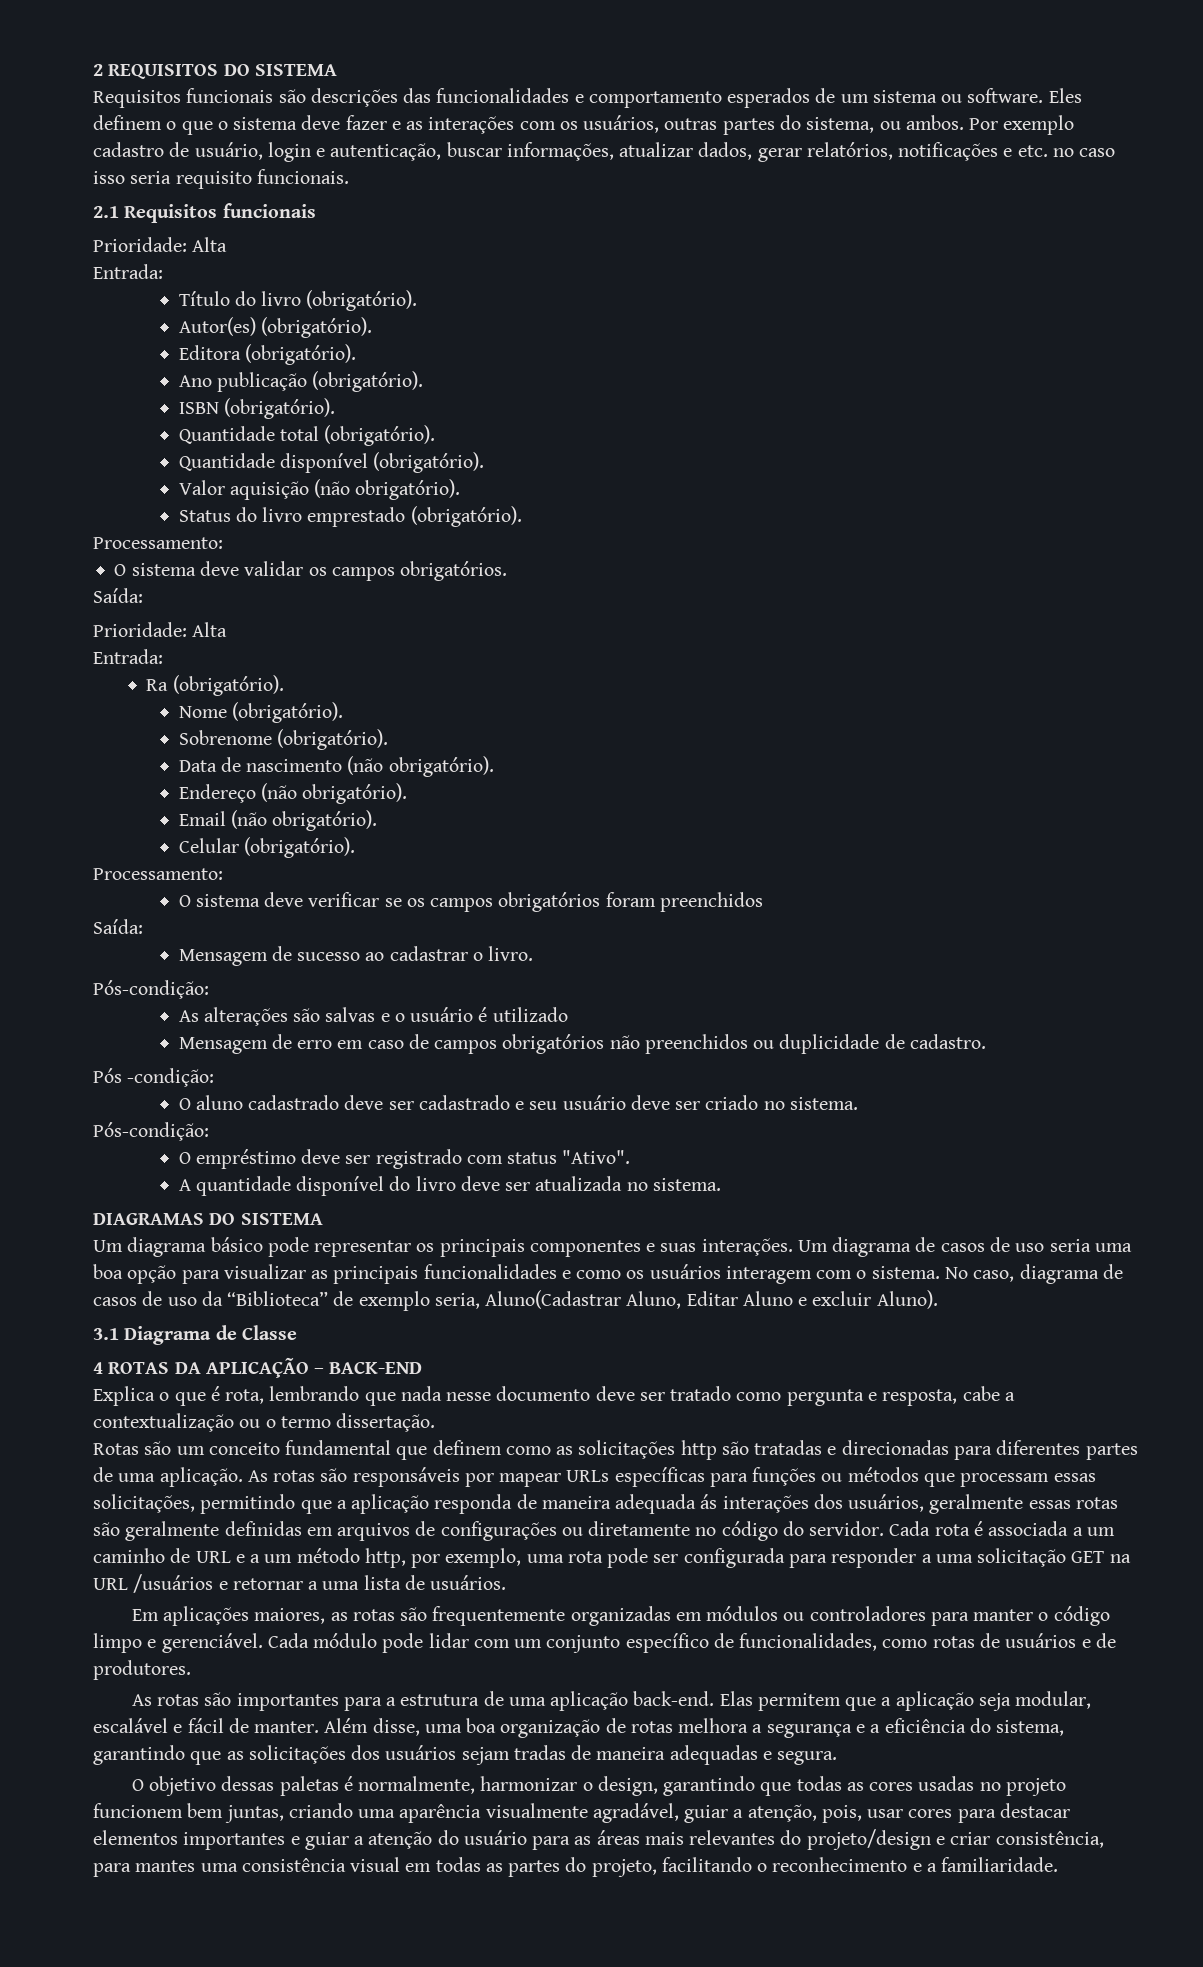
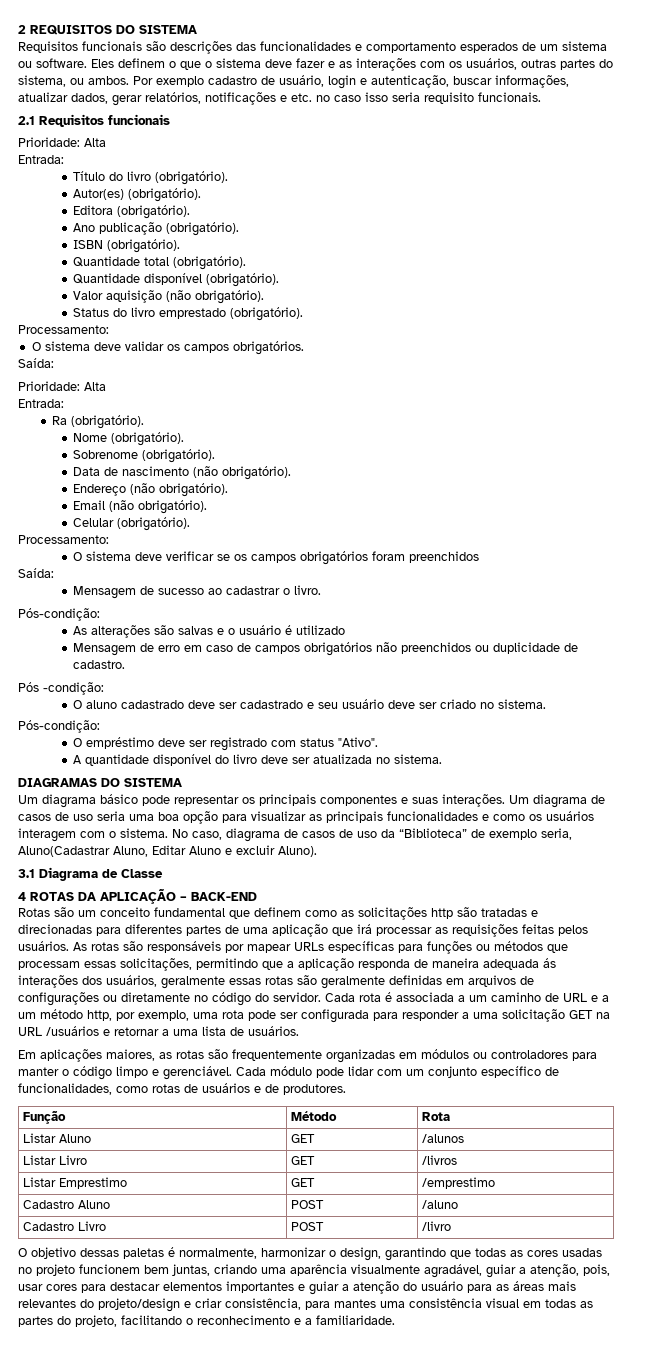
- Explica o que é rota, lembrando que nada nesse documento deve ser tratado como pergunta e resposta, cabe a contextualização ou o termo dissertação.
- Rotas são um conceito fundamental que definem como as solicitações http são tratadas e direcionadas para diferentes partes de uma aplicação.
+ Rotas são um conceito fundamental que definem como as solicitações http são tratadas e direcionadas para diferentes partes de uma aplicação que irá processar as requisições feitas pelos usuários.
- As rotas são importantes para a estrutura de uma aplicação back-end. Elas permitem que a aplicação seja modular, escalável e fácil de manter. Além disse, uma boa organização de rotas melhora a segurança e a eficiência do sistema, garantindo que as solicitações dos usuários sejam tradas de maneira adequadas e segura.
+ Função | Método | Rota
+ Listar Aluno | GET | /alunos
+ Listar Livro | GET | /livros
+ Listar Emprestimo | GET | /emprestimo
+ Cadastro Aluno | POST | /aluno
+ Cadastro Livro | POST | /livro

